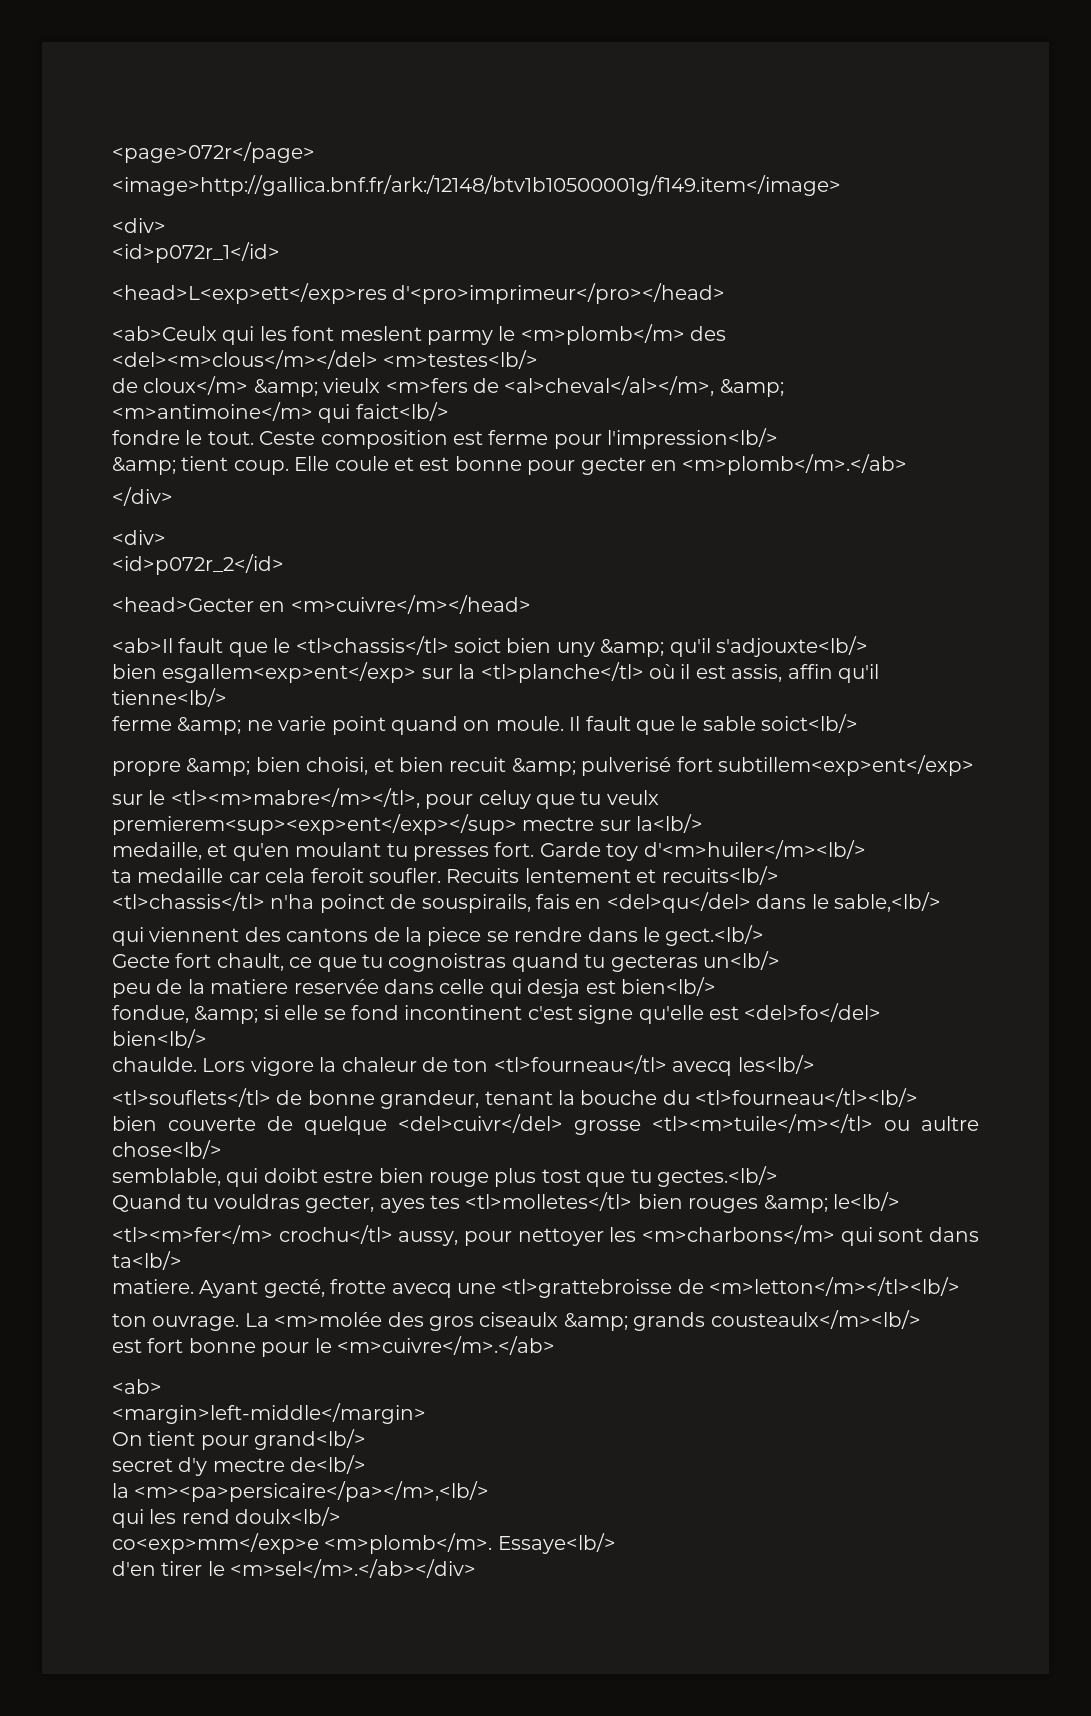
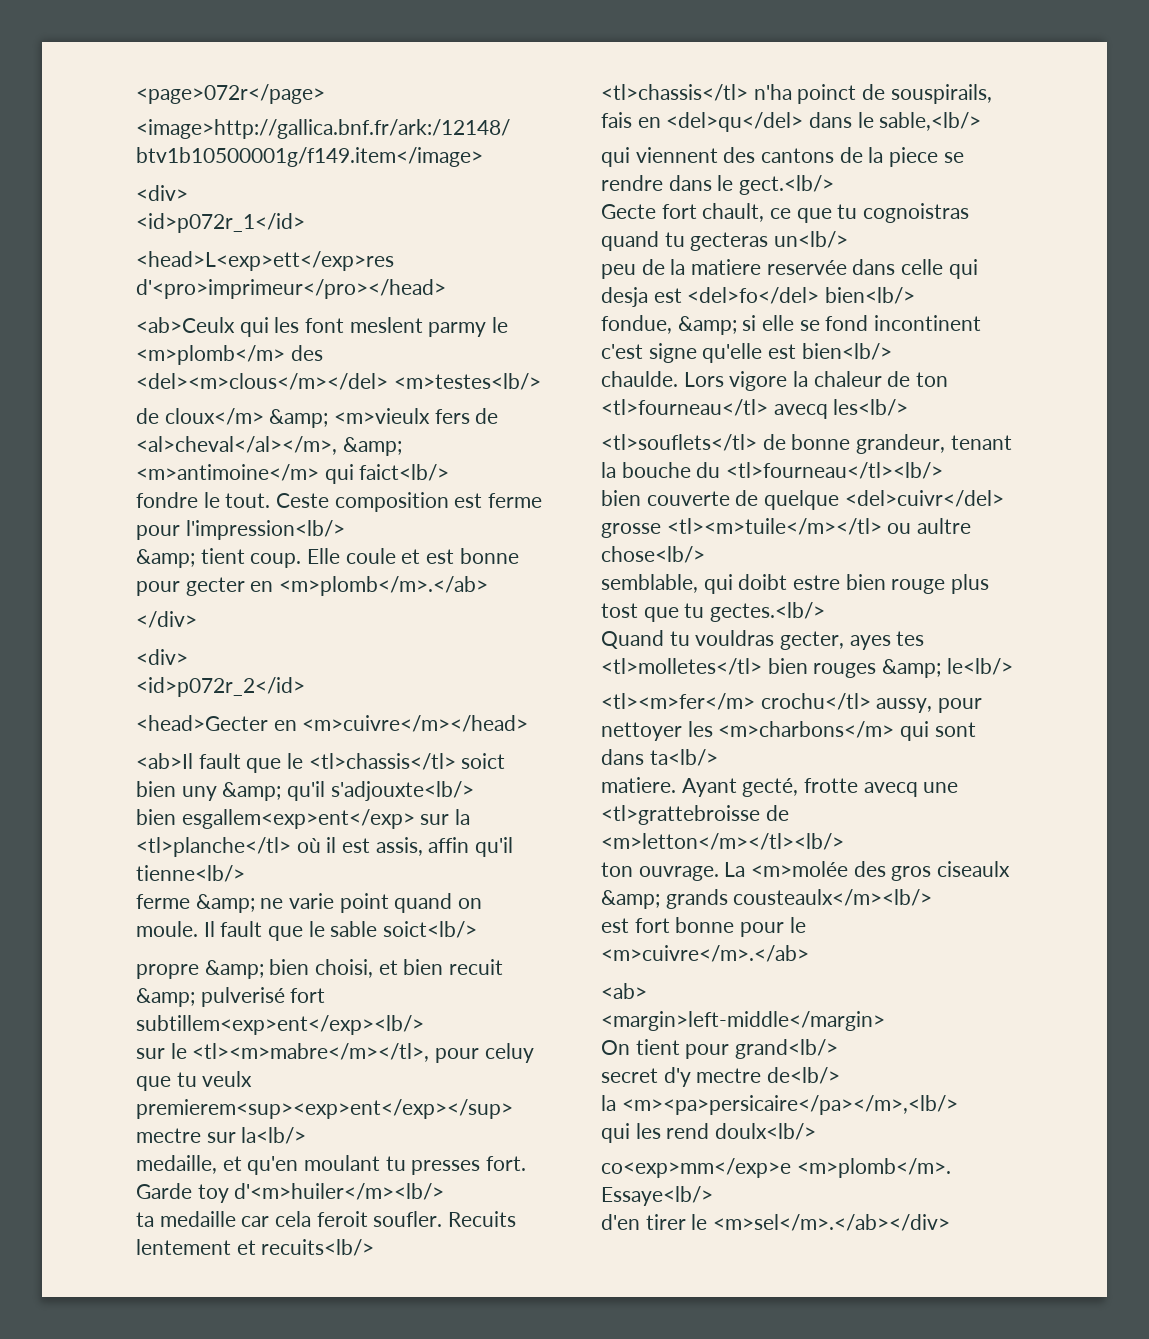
- de cloux</m> &amp; vieulx <m>fers de <al>cheval</al></m>, &amp; <m>antimoine</m> qui faict<lb/>
+ de cloux</m> &amp; <m>vieulx fers de <al>cheval</al></m>, &amp; <m>antimoine</m> qui faict<lb/>
- propre &amp; bien choisi, et bien recuit &amp; pulverisé fort subtillem<exp>ent</exp>
+ propre &amp; bien choisi, et bien recuit &amp; pulverisé fort subtillem<exp>ent</exp><lb/>
- peu de la matiere reservée dans celle qui desja est bien<lb/>
+ peu de la matiere reservée dans celle qui desja est <del>fo</del> bien<lb/>
- fondue, &amp; si elle se fond incontinent c'est signe qu'elle est <del>fo</del> bien<lb/>
+ fondue, &amp; si elle se fond incontinent c'est signe qu'elle est bien<lb/>

